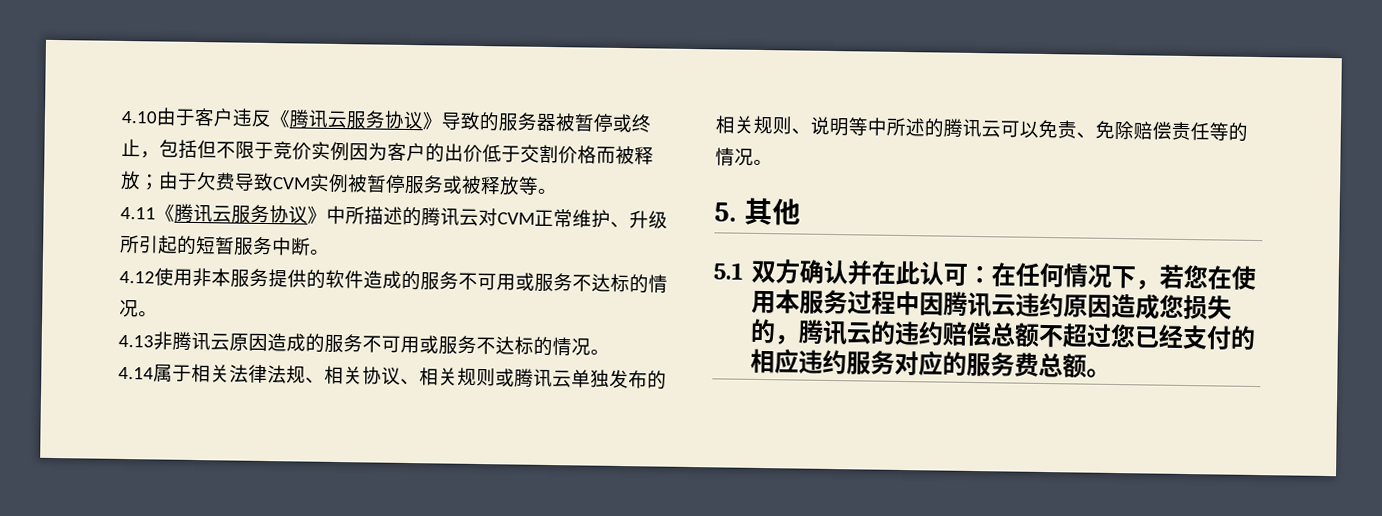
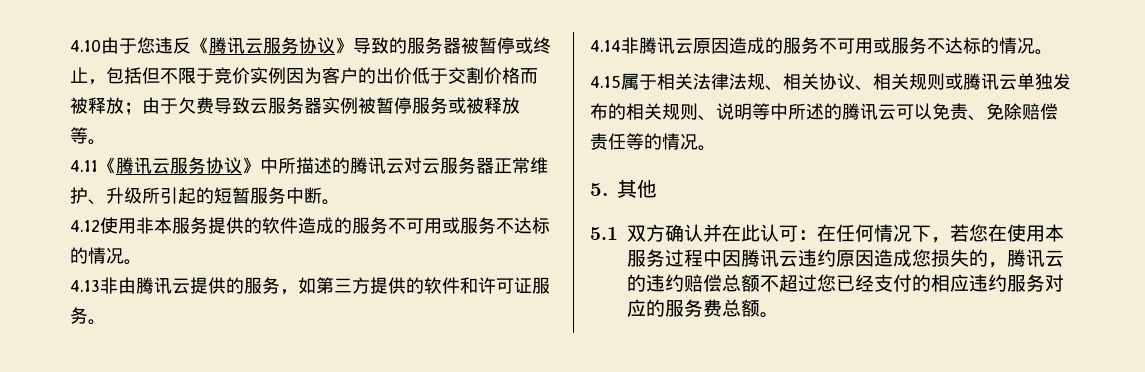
- 4.10由于客户违反《腾讯云服务协议》导致的服务器被暂停或终止，包括但不限于竞价实例因为客户的出价低于交割价格而被释放；由于欠费导致CVM实例被暂停服务或被释放等。
+ 4.10由于您违反《腾讯云服务协议》导致的服务器被暂停或终止，包括但不限于竞价实例因为客户的出价低于交割价格而被释放；由于欠费导致云服务器实例被暂停服务或被释放等。
- 4.11《腾讯云服务协议》中所描述的腾讯云对CVM正常维护、升级所引起的短暂服务中断。
+ 4.11《腾讯云服务协议》中所描述的腾讯云对云服务器正常维护、升级所引起的短暂服务中断。
- 4.13非腾讯云原因造成的服务不可用或服务不达标的情况。
+ 4.13非由腾讯云提供的服务，如第三方提供的软件和许可证服务。
+ 4.14非腾讯云原因造成的服务不可用或服务不达标的情况。
- 4.14属于相关法律法规、相关协议、相关规则或腾讯云单独发布的相关规则、说明等中所述的腾讯云可以免责、免除赔偿责任等的情况。
+ 4.15属于相关法律法规、相关协议、相关规则或腾讯云单独发布的相关规则、说明等中所述的腾讯云可以免责、免除赔偿责任等的情况。

